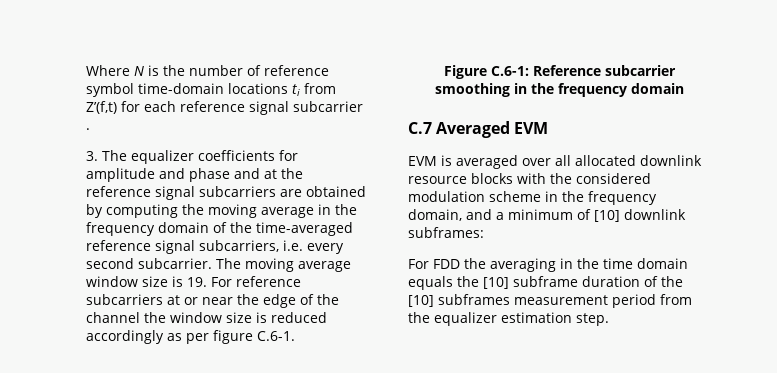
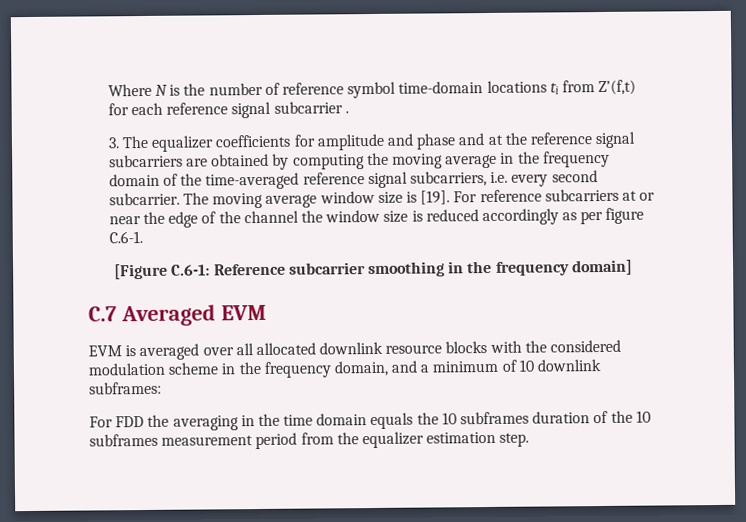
- The moving average window size is 19. For reference subcarriers at or near the edge of the channel the window size is reduced accordingly as per figure C.6-1.
+ The moving average window size is [19]. For reference subcarriers at or near the edge of the channel the window size is reduced accordingly as per figure C.6-1.
- Figure C.6-1: Reference subcarrier smoothing in the frequency domain
+ [Figure C.6-1: Reference subcarrier smoothing in the frequency domain]
- EVM is averaged over all allocated downlink resource blocks with the considered modulation scheme in the frequency domain, and a minimum of [10] downlink subframes:
+ EVM is averaged over all allocated downlink resource blocks with the considered modulation scheme in the frequency domain, and a minimum of 10 downlink subframes:
- For FDD the averaging in the time domain equals the [10] subframe duration of the [10] subframes measurement period from the equalizer estimation step.
+ For FDD the averaging in the time domain equals the 10 subframes duration of the 10 subframes measurement period from the equalizer estimation step.

